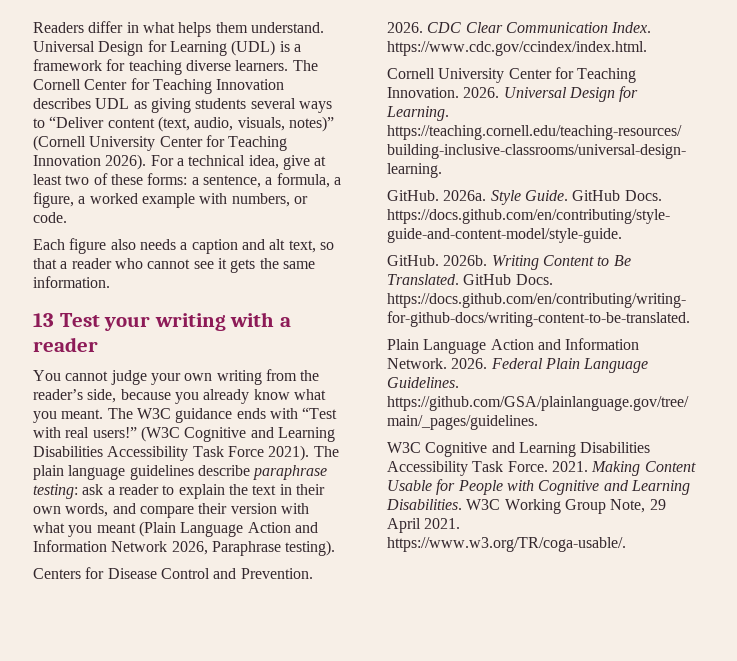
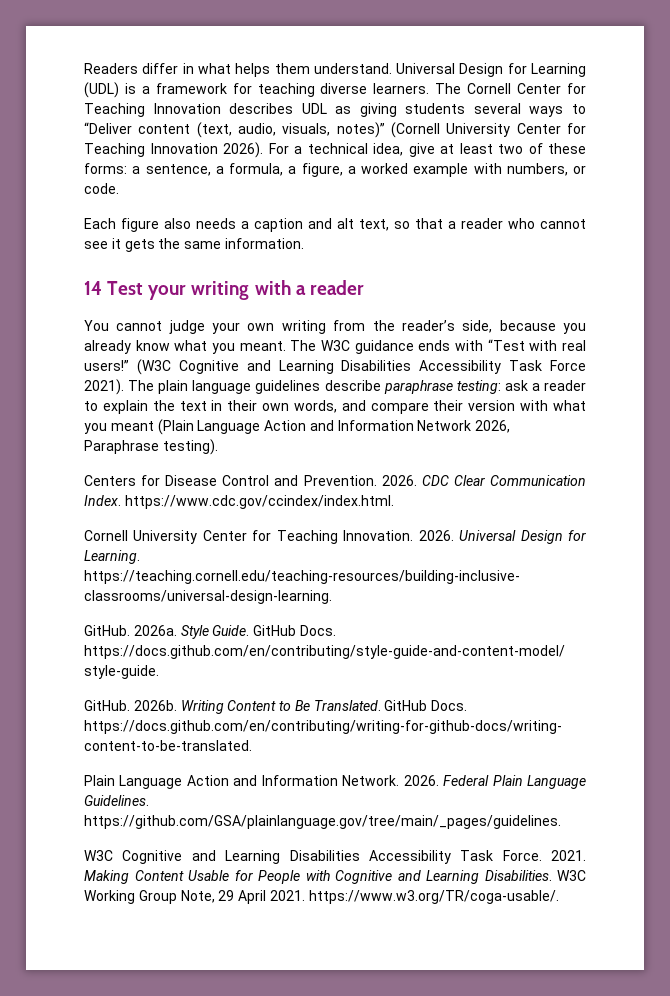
- 13 Test your writing with a reader
+ 14 Test your writing with a reader

